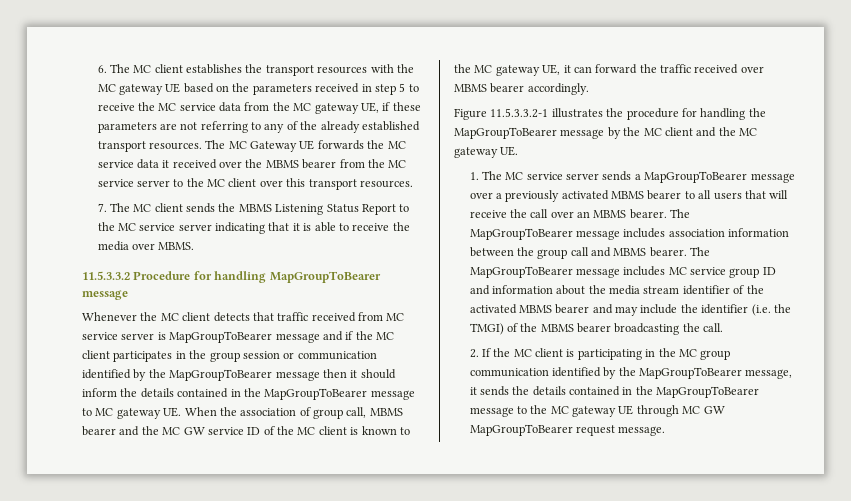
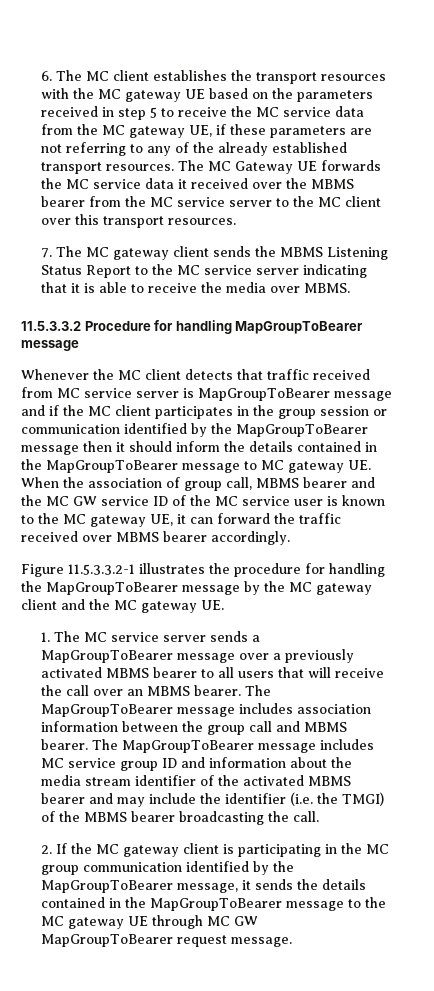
- 7. The MC client sends the MBMS Listening Status Report to the MC service server indicating that it is able to receive the media over MBMS.
+ 7. The MC gateway client sends the MBMS Listening Status Report to the MC service server indicating that it is able to receive the media over MBMS.
- Whenever the MC client detects that traffic received from MC service server is MapGroupToBearer message and if the MC client participates in the group session or communication identified by the MapGroupToBearer message then it should inform the details contained in the MapGroupToBearer message to MC gateway UE. When the association of group call, MBMS bearer and the MC GW service ID of the MC client is known to the MC gateway UE, it can forward the traffic received over MBMS bearer accordingly.
+ Whenever the MC client detects that traffic received from MC service server is MapGroupToBearer message and if the MC client participates in the group session or communication identified by the MapGroupToBearer message then it should inform the details contained in the MapGroupToBearer message to MC gateway UE. When the association of group call, MBMS bearer and the MC GW service ID of the MC service user is known to the MC gateway UE, it can forward the traffic received over MBMS bearer accordingly.
- Figure 11.5.3.3.2-1 illustrates the procedure for handling the MapGroupToBearer message by the MC client and the MC gateway UE.
+ Figure 11.5.3.3.2-1 illustrates the procedure for handling the MapGroupToBearer message by the MC gateway client and the MC gateway UE.
- 2. If the MC client is participating in the MC group communication identified by the MapGroupToBearer message, it sends the details contained in the MapGroupToBearer message to the MC gateway UE through MC GW MapGroupToBearer request message.
+ 2. If the MC gateway client is participating in the MC group communication identified by the MapGroupToBearer message, it sends the details contained in the MapGroupToBearer message to the MC gateway UE through MC GW MapGroupToBearer request message.

